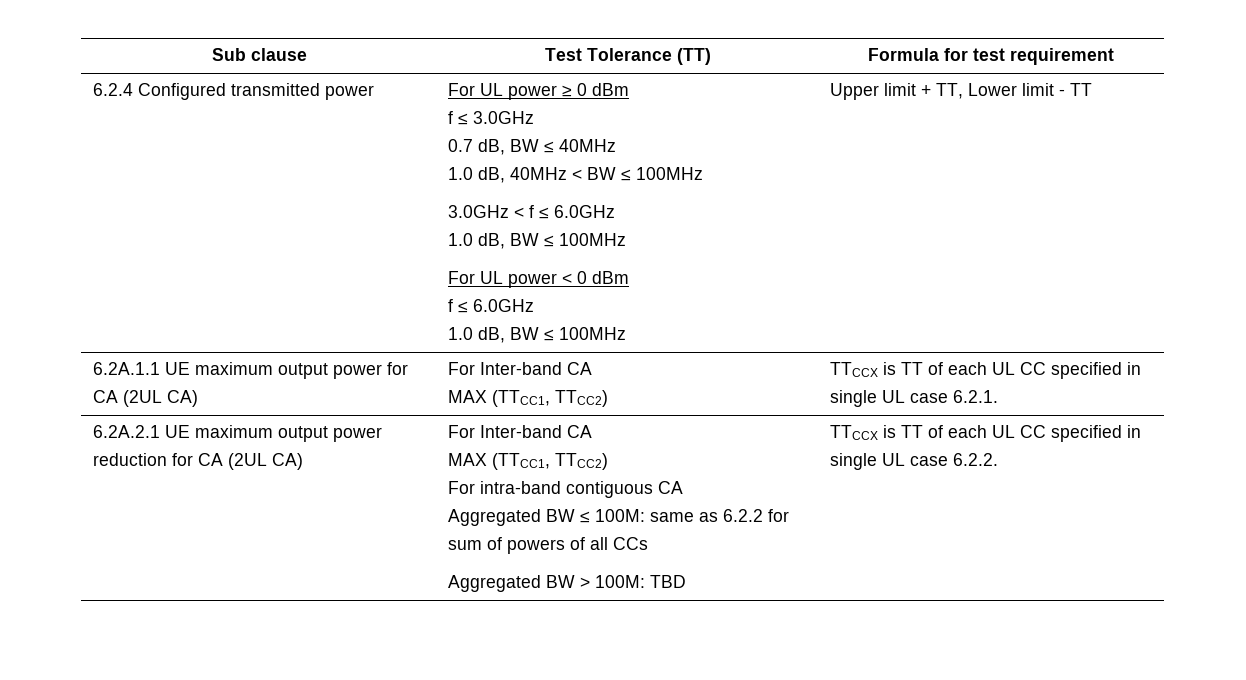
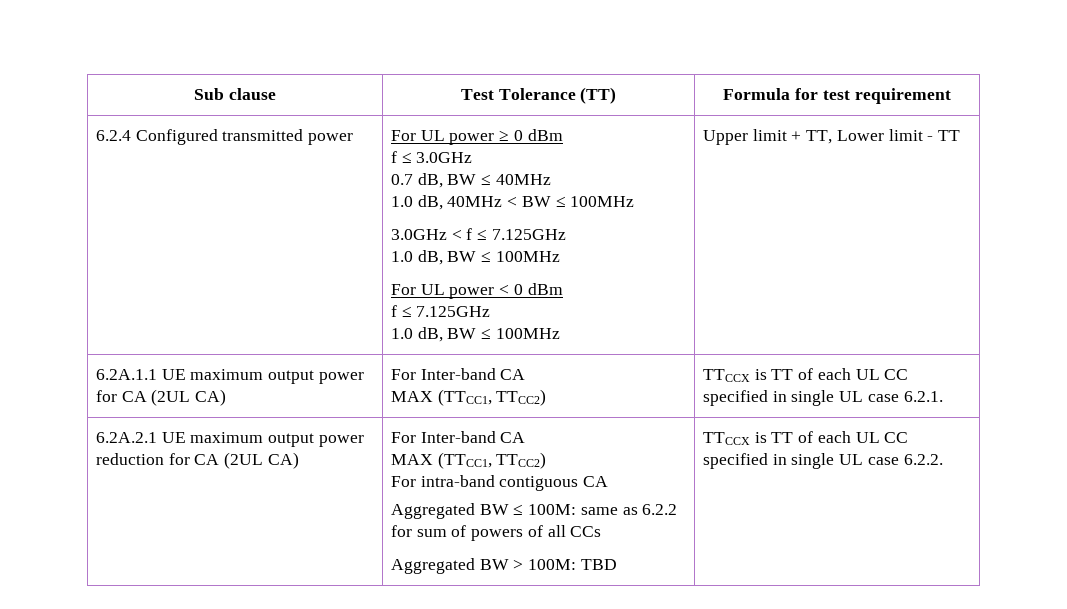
- 3.0GHz < f ≤ 6.0GHz
+ 3.0GHz < f ≤ 7.125GHz
  For UL power < 0 dBm
- f ≤ 6.0GHz
+ f ≤ 7.125GHz

